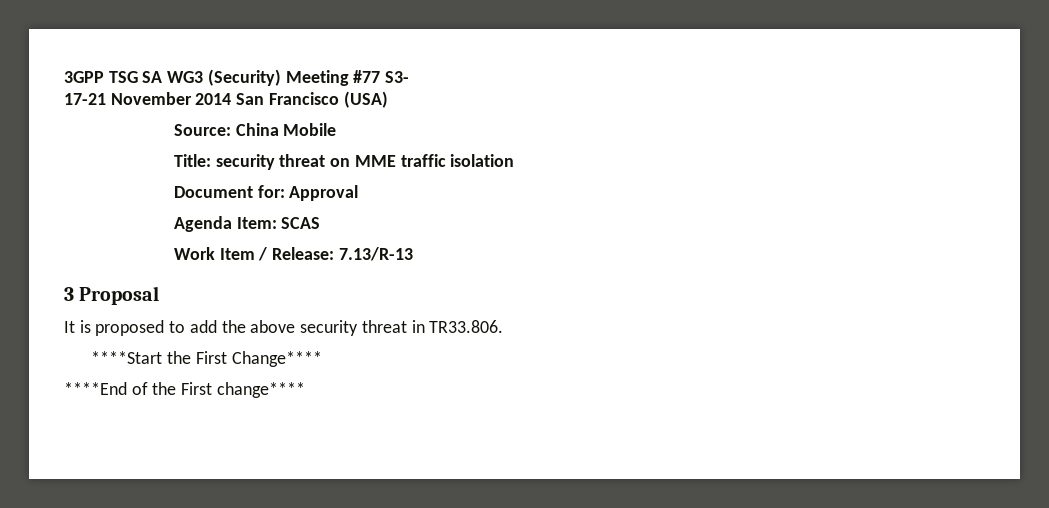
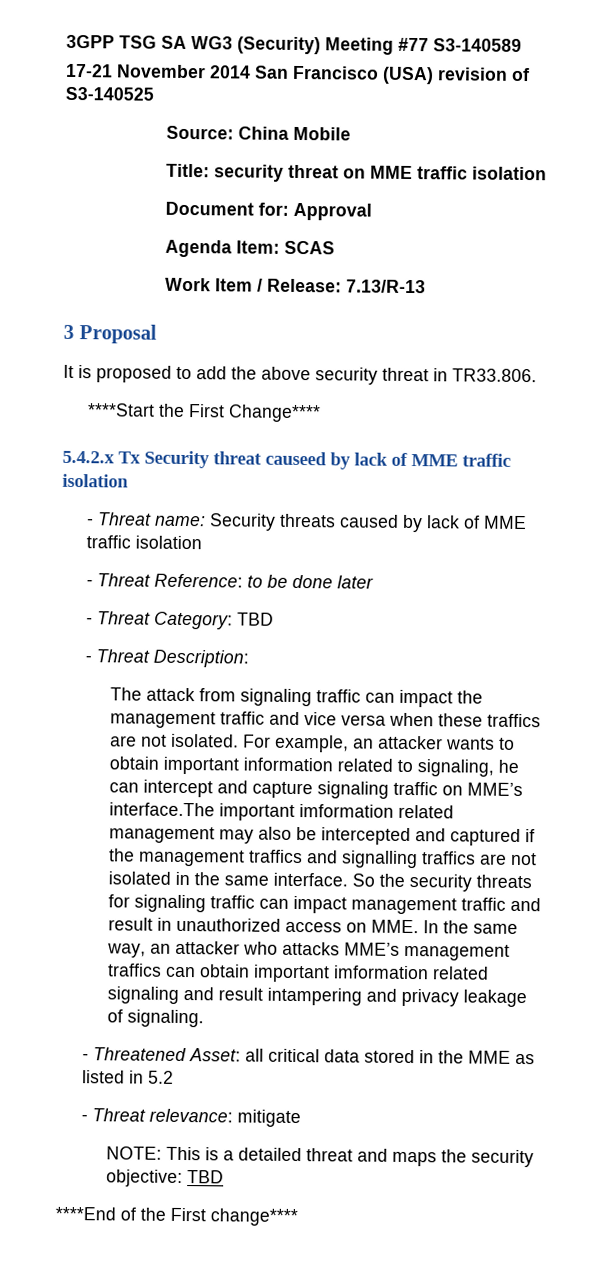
- 3GPP TSG SA WG3 (Security) Meeting #77 S3-
+ 3GPP TSG SA WG3 (Security) Meeting #77 S3-140589
- 17-21 November 2014 San Francisco (USA)
+ 17-21 November 2014 San Francisco (USA) revision of S3-140525
+ 5.4.2.x Tx Security threat causeed by lack of MME traffic isolation
+ - Threat name: Security threats caused by lack of MME traffic isolation
+ - Threat Reference: to be done later
+ - Threat Category: TBD
+ - Threat Description:
+ The attack from signaling traffic can impact the management traffic and vice versa when these traffics are not isolated. For example, an attacker wants to obtain important information related to signaling, he can intercept and capture signaling traffic on MME’s interface.The important imformation related management may also be intercepted and captured if the management traffics and signalling traffics are not isolated in the same interface. So the security threats for signaling traffic can impact management traffic and result in unauthorized access on MME. In the same way, an attacker who attacks MME’s management traffics can obtain important imformation related signaling and result intampering and privacy leakage of signaling.
+ - Threatened Asset: all critical data stored in the MME as listed in 5.2
+ - Threat relevance: mitigate
+ NOTE: This is a detailed threat and maps the security objective: TBD

